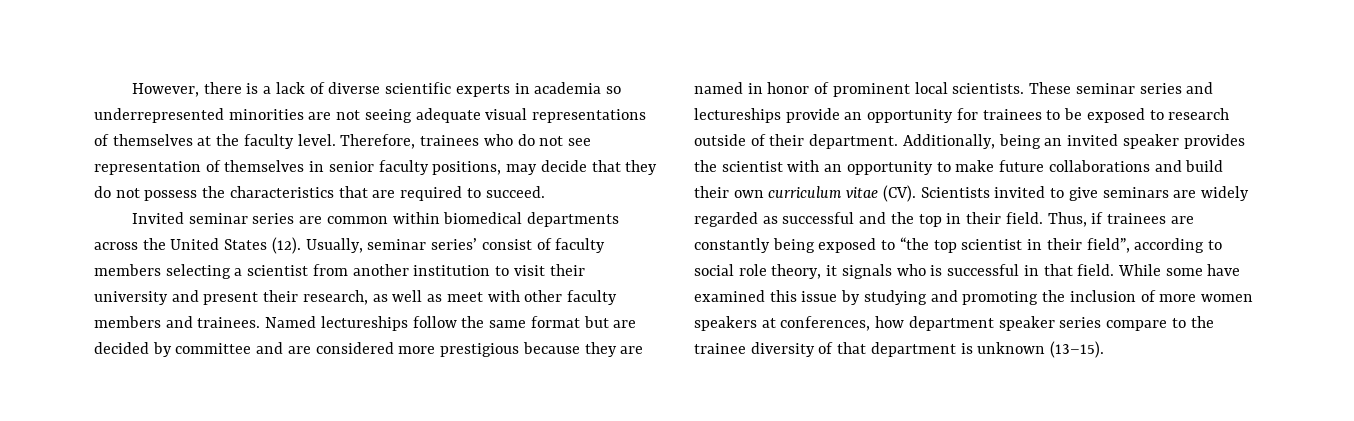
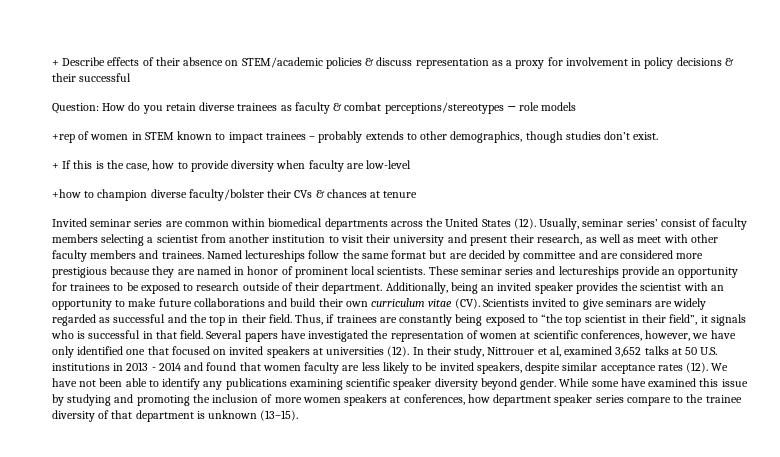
- However, there is a lack of diverse scientific experts in academia so underrepresented minorities are not seeing adequate visual representations of themselves at the faculty level. Therefore, trainees who do not see representation of themselves in senior faculty positions, may decide that they do not possess the characteristics that are required to succeed.
+ + Describe effects of their absence on STEM/academic policies & discuss representation as a proxy for involvement in policy decisions & their successful
+ Question: How do you retain diverse trainees as faculty & combat perceptions/stereotypes → role models
+ +rep of women in STEM known to impact trainees – probably extends to other demographics, though studies don’t exist.
+ + If this is the case, how to provide diversity when faculty are low-level
+ +how to champion diverse faculty/bolster their CVs & chances at tenure
- Thus, if trainees are constantly being exposed to “the top scientist in their field”, according to social role theory, it signals who is successful in that field.
+ Thus, if trainees are constantly being exposed to “the top scientist in their field”, it signals who is successful in that field.
+ Several papers have investigated the representation of women at scientific conferences, however, we have only identified one that focused on invited speakers at universities (12). In their study, Nittrouer et al, examined 3,652 talks at 50 U.S. institutions in 2013 - 2014 and found that women faculty are less likely to be invited speakers, despite similar acceptance rates (12). We have not been able to identify any publications examining scientific speaker diversity beyond gender.

